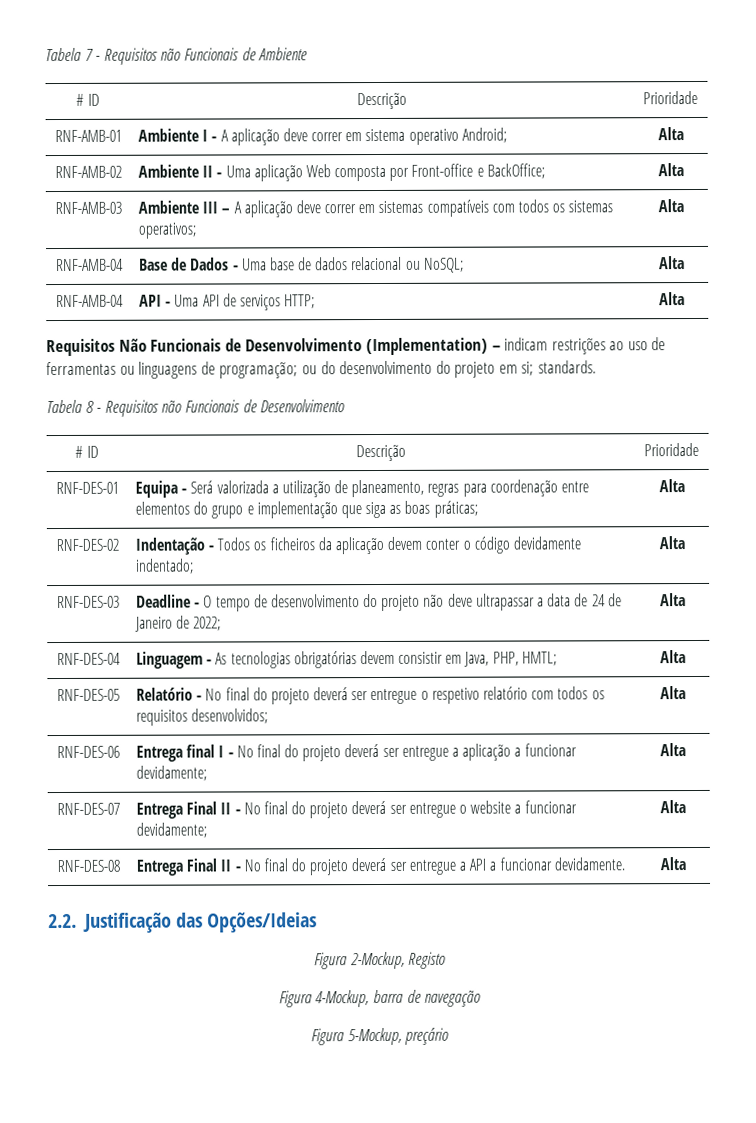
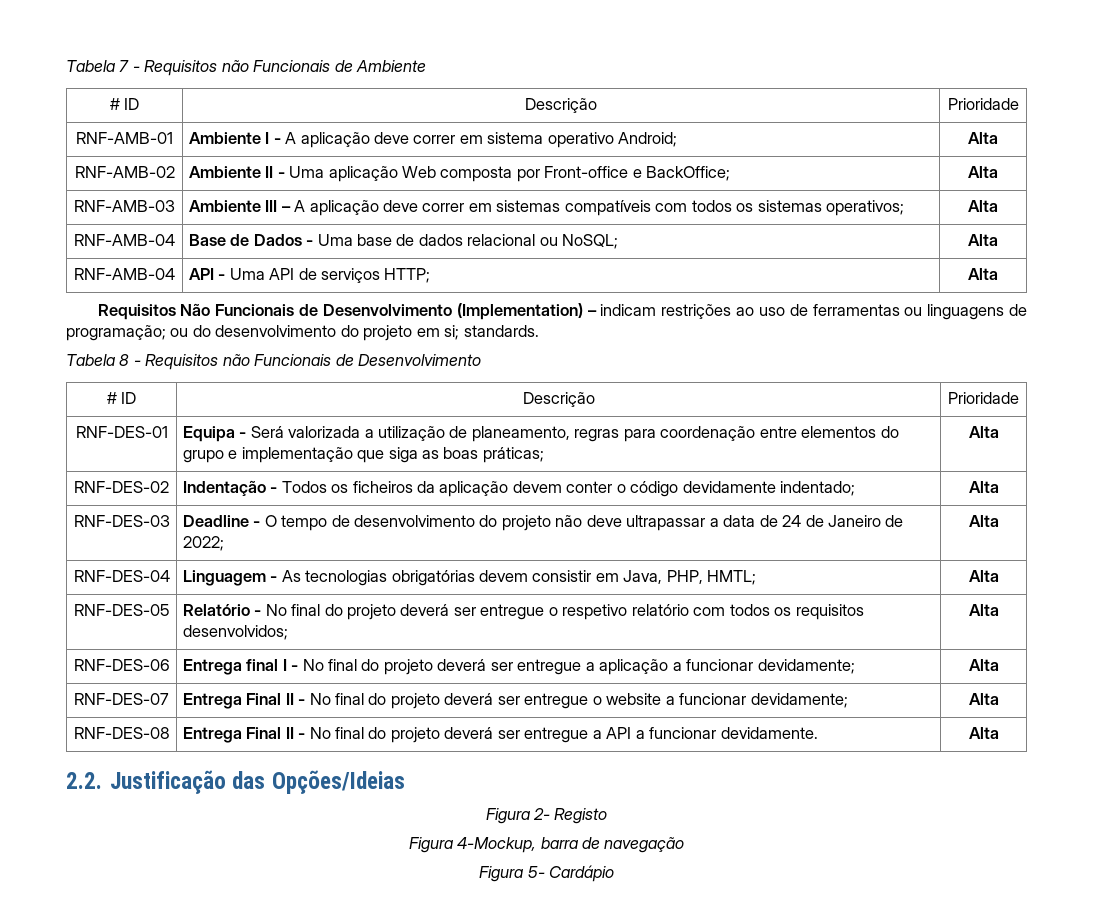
- Figura 2-Mockup, Registo
+ Figura 2- Registo
- Figura 5-Mockup, preçário
+ Figura 5- Cardápio

